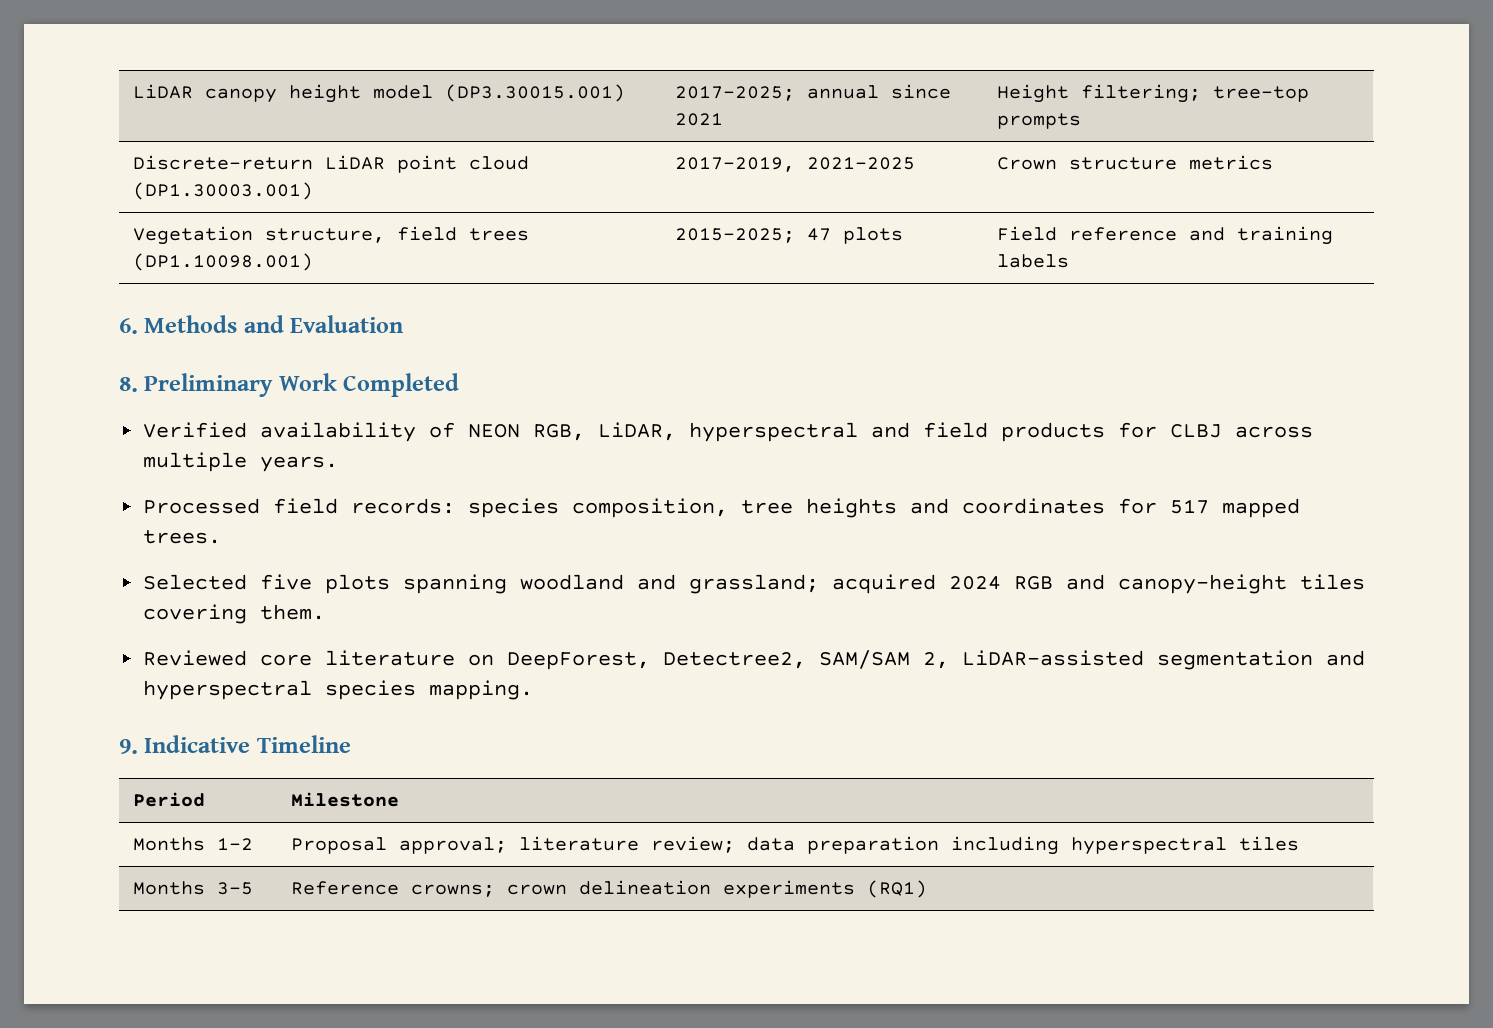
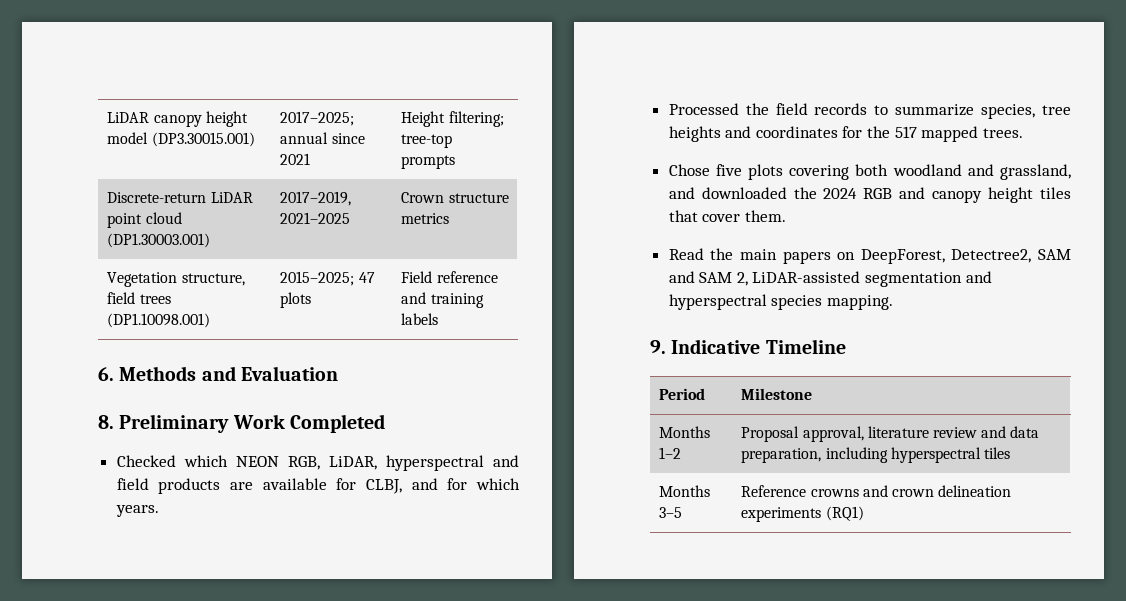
- Verified availability of NEON RGB, LiDAR, hyperspectral and field products for CLBJ across multiple years.
- Processed field records: species composition, tree heights and coordinates for 517 mapped trees.
+ Checked which NEON RGB, LiDAR, hyperspectral and field products are available for CLBJ, and for which years.
+ Processed the field records to summarize species, tree heights and coordinates for the 517 mapped trees.
- Selected five plots spanning woodland and grassland; acquired 2024 RGB and canopy-height tiles covering them.
- Reviewed core literature on DeepForest, Detectree2, SAM/SAM 2, LiDAR-assisted segmentation and hyperspectral species mapping.
+ Chose five plots covering both woodland and grassland, and downloaded the 2024 RGB and canopy height tiles that cover them.
+ Read the main papers on DeepForest, Detectree2, SAM and SAM 2, LiDAR-assisted segmentation and hyperspectral species mapping.
- Months 1–2 | Proposal approval; literature review; data preparation including hyperspectral tiles
+ Months 1–2 | Proposal approval, literature review and data preparation, including hyperspectral tiles
- Months 3–5 | Reference crowns; crown delineation experiments (RQ1)
+ Months 3–5 | Reference crowns and crown delineation experiments (RQ1)

